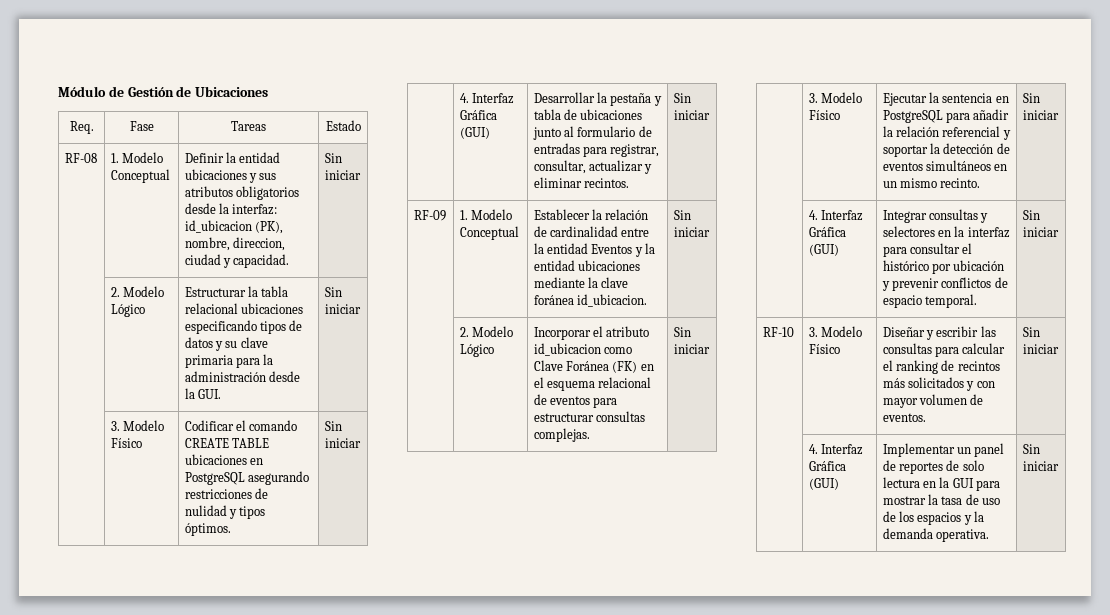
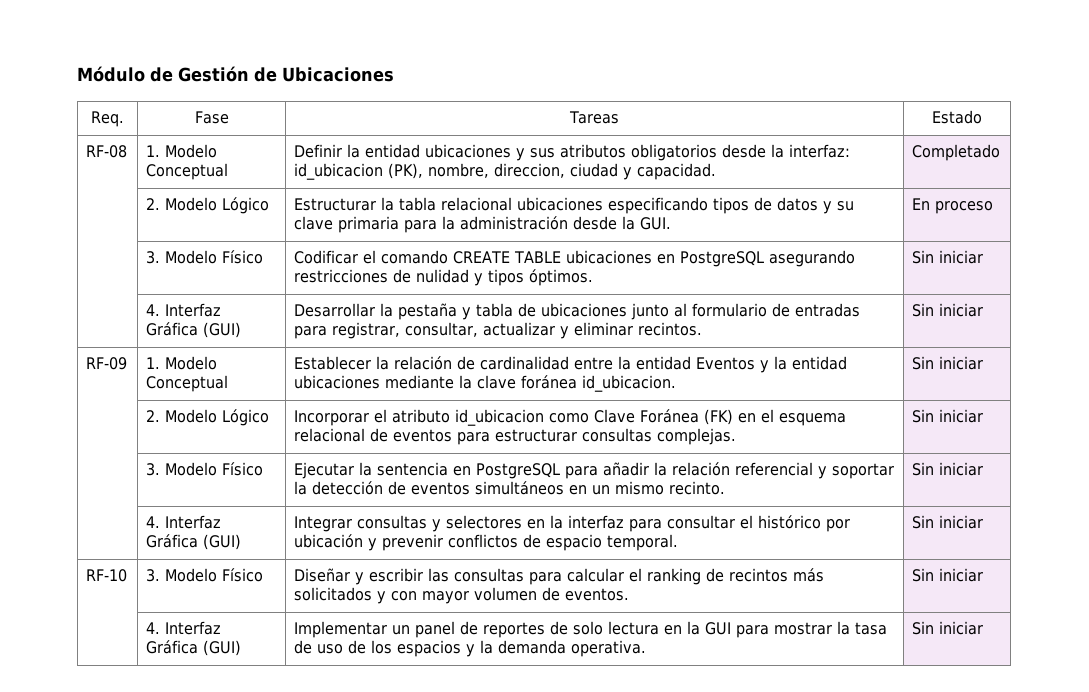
- RF-08 | 1. Modelo Conceptual | Definir la entidad ubicaciones y sus atributos obligatorios desde la interfaz: id_ubicacion (PK), nombre, direccion, ciudad y capacidad. | Sin iniciar
+ RF-08 | 1. Modelo Conceptual | Definir la entidad ubicaciones y sus atributos obligatorios desde la interfaz: id_ubicacion (PK), nombre, direccion, ciudad y capacidad. | Completado
- | 2. Modelo Lógico | Estructurar la tabla relacional ubicaciones especificando tipos de datos y su clave primaria para la administración desde la GUI. | Sin iniciar
+ | 2. Modelo Lógico | Estructurar la tabla relacional ubicaciones especificando tipos de datos y su clave primaria para la administración desde la GUI. | En proceso

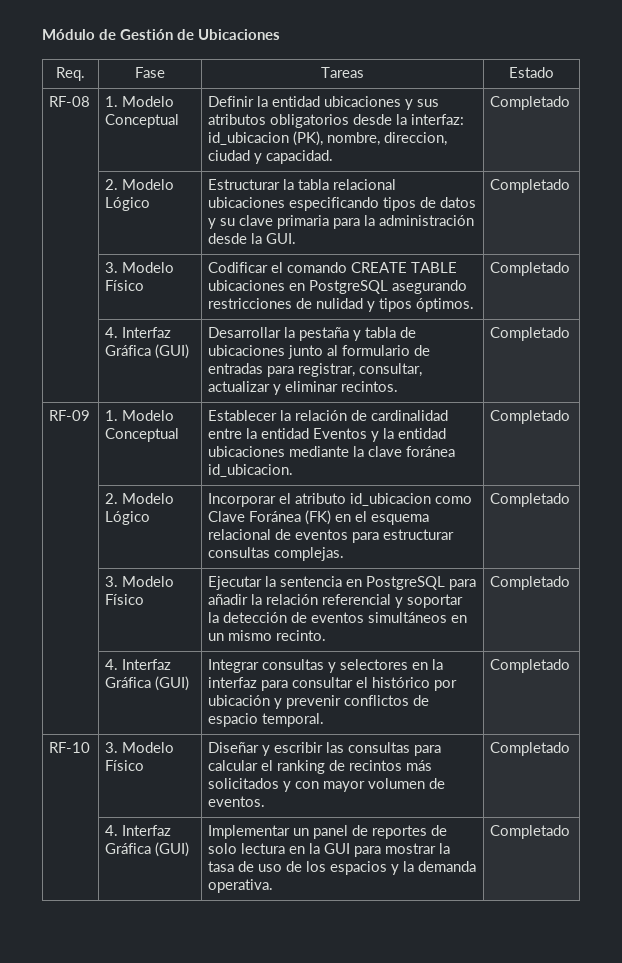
- | 2. Modelo Lógico | Estructurar la tabla relacional ubicaciones especificando tipos de datos y su clave primaria para la administración desde la GUI. | En proceso
+ | 2. Modelo Lógico | Estructurar la tabla relacional ubicaciones especificando tipos de datos y su clave primaria para la administración desde la GUI. | Completado
- | 3. Modelo Físico | Codificar el comando CREATE TABLE ubicaciones en PostgreSQL asegurando restricciones de nulidad y tipos óptimos. | Sin iniciar
+ | 3. Modelo Físico | Codificar el comando CREATE TABLE ubicaciones en PostgreSQL asegurando restricciones de nulidad y tipos óptimos. | Completado
- | 4. Interfaz Gráfica (GUI) | Desarrollar la pestaña y tabla de ubicaciones junto al formulario de entradas para registrar, consultar, actualizar y eliminar recintos. | Sin iniciar
+ | 4. Interfaz Gráfica (GUI) | Desarrollar la pestaña y tabla de ubicaciones junto al formulario de entradas para registrar, consultar, actualizar y eliminar recintos. | Completado
- RF-09 | 1. Modelo Conceptual | Establecer la relación de cardinalidad entre la entidad Eventos y la entidad ubicaciones mediante la clave foránea id_ubicacion. | Sin iniciar
+ RF-09 | 1. Modelo Conceptual | Establecer la relación de cardinalidad entre la entidad Eventos y la entidad ubicaciones mediante la clave foránea id_ubicacion. | Completado
- | 2. Modelo Lógico | Incorporar el atributo id_ubicacion como Clave Foránea (FK) en el esquema relacional de eventos para estructurar consultas complejas. | Sin iniciar
+ | 2. Modelo Lógico | Incorporar el atributo id_ubicacion como Clave Foránea (FK) en el esquema relacional de eventos para estructurar consultas complejas. | Completado
- | 3. Modelo Físico | Ejecutar la sentencia en PostgreSQL para añadir la relación referencial y soportar la detección de eventos simultáneos en un mismo recinto. | Sin iniciar
+ | 3. Modelo Físico | Ejecutar la sentencia en PostgreSQL para añadir la relación referencial y soportar la detección de eventos simultáneos en un mismo recinto. | Completado
- | 4. Interfaz Gráfica (GUI) | Integrar consultas y selectores en la interfaz para consultar el histórico por ubicación y prevenir conflictos de espacio temporal. | Sin iniciar
+ | 4. Interfaz Gráfica (GUI) | Integrar consultas y selectores en la interfaz para consultar el histórico por ubicación y prevenir conflictos de espacio temporal. | Completado
- RF-10 | 3. Modelo Físico | Diseñar y escribir las consultas para calcular el ranking de recintos más solicitados y con mayor volumen de eventos. | Sin iniciar
+ RF-10 | 3. Modelo Físico | Diseñar y escribir las consultas para calcular el ranking de recintos más solicitados y con mayor volumen de eventos. | Completado
- | 4. Interfaz Gráfica (GUI) | Implementar un panel de reportes de solo lectura en la GUI para mostrar la tasa de uso de los espacios y la demanda operativa. | Sin iniciar
+ | 4. Interfaz Gráfica (GUI) | Implementar un panel de reportes de solo lectura en la GUI para mostrar la tasa de uso de los espacios y la demanda operativa. | Completado

